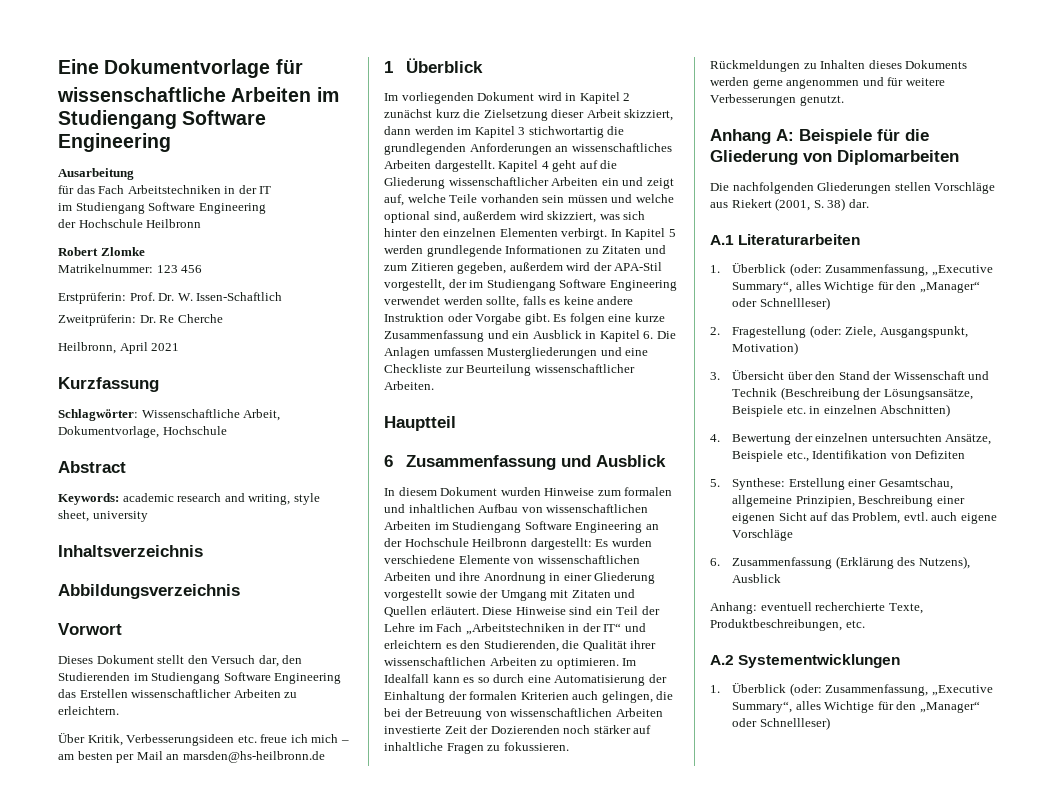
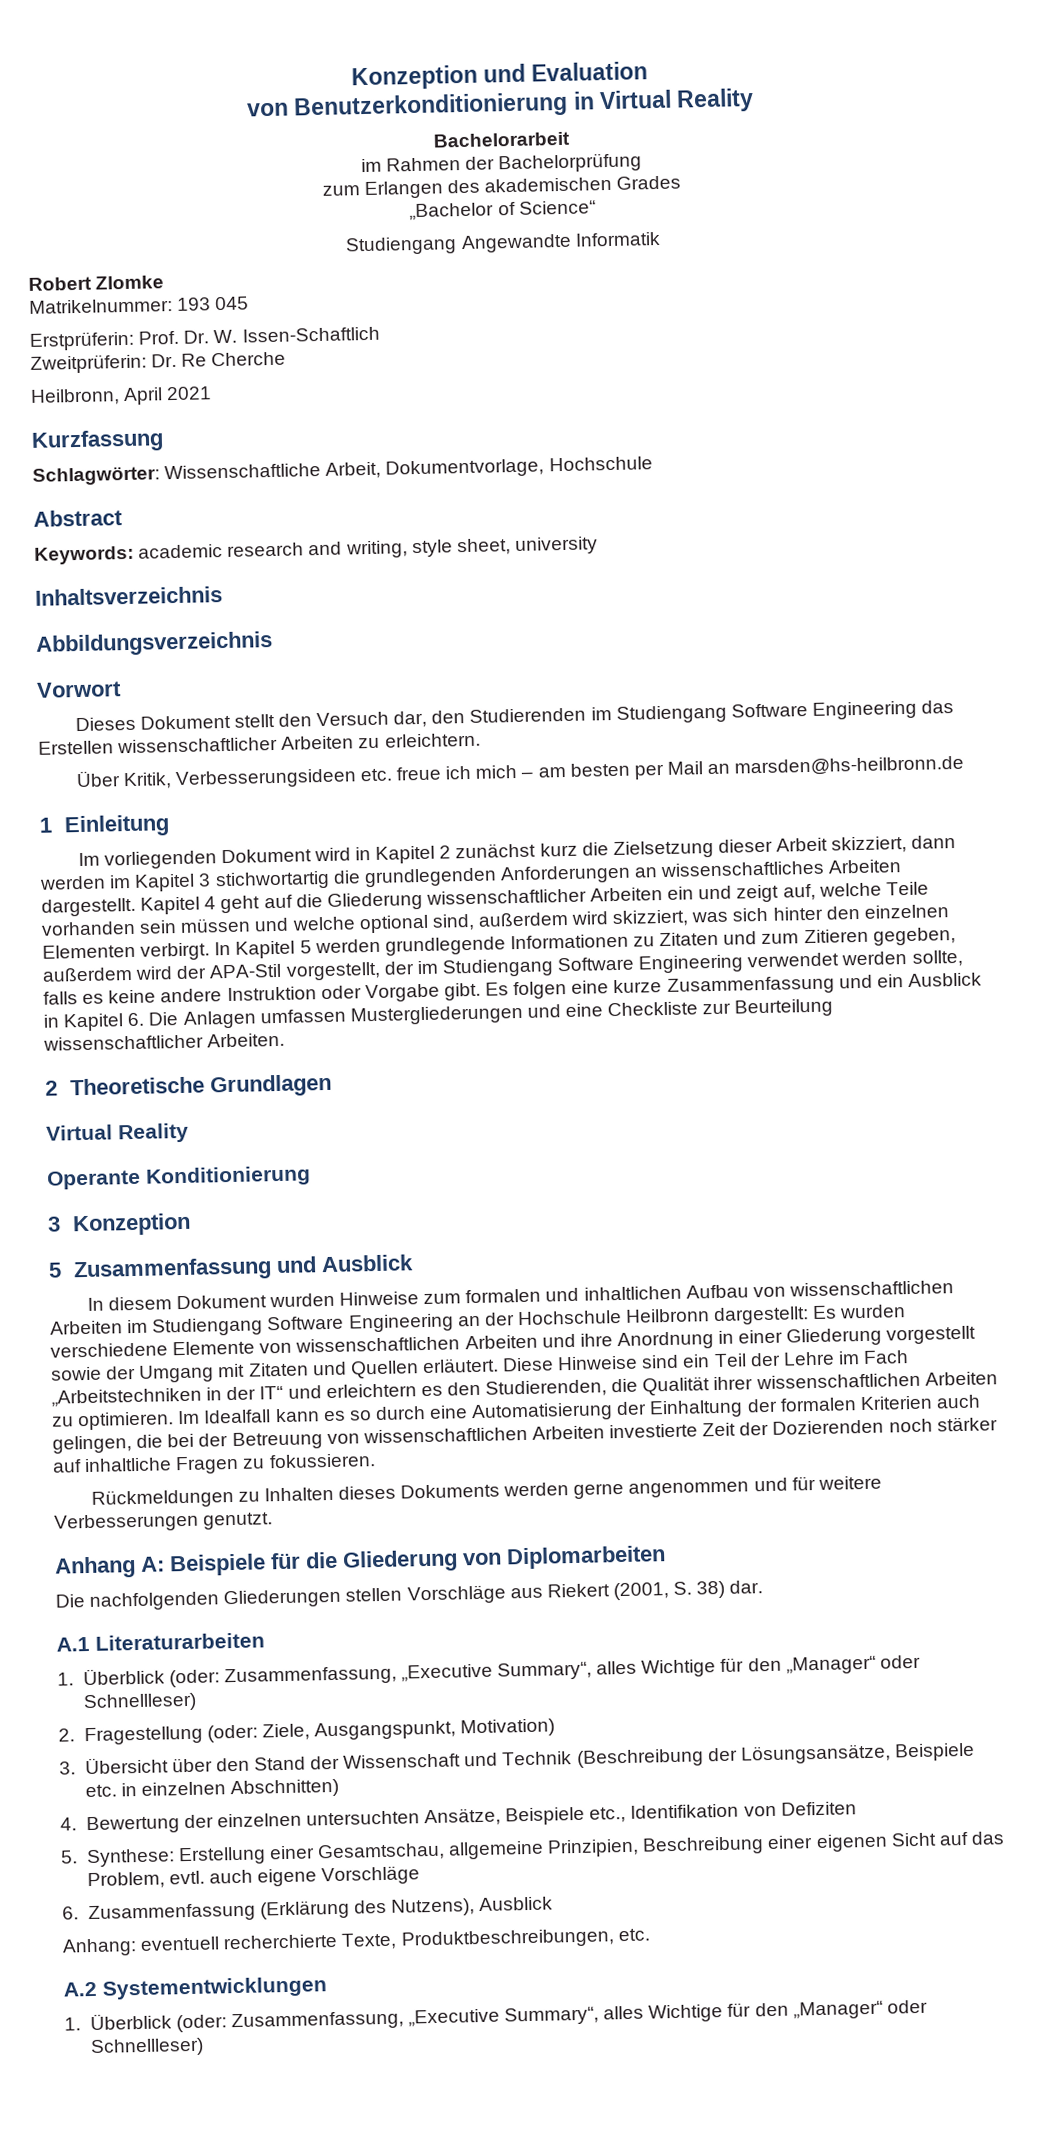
- Eine Dokumentvorlage für
- wissenschaftliche Arbeiten im Studiengang Software Engineering
- Ausarbeitung
- für das Fach Arbeitstechniken in der IT
- im Studiengang Software Engineering
- der Hochschule Heilbronn
+ Konzeption und Evaluation
+ von Benutzerkonditionierung in Virtual Reality
+ Bachelorarbeit
+ im Rahmen der Bachelorprüfung
+ zum Erlangen des akademischen Grades
+ „Bachelor of Science“
+ Studiengang Angewandte Informatik
- Matrikelnummer: 123 456
+ Matrikelnummer: 193 045
- 1 Überblick
+ 1 Einleitung
- Hauptteil
- 6 Zusammenfassung und Ausblick
+ 2 Theoretische Grundlagen
+ Virtual Reality
+ Operante Konditionierung
+ 3 Konzeption
+ 5 Zusammenfassung und Ausblick

